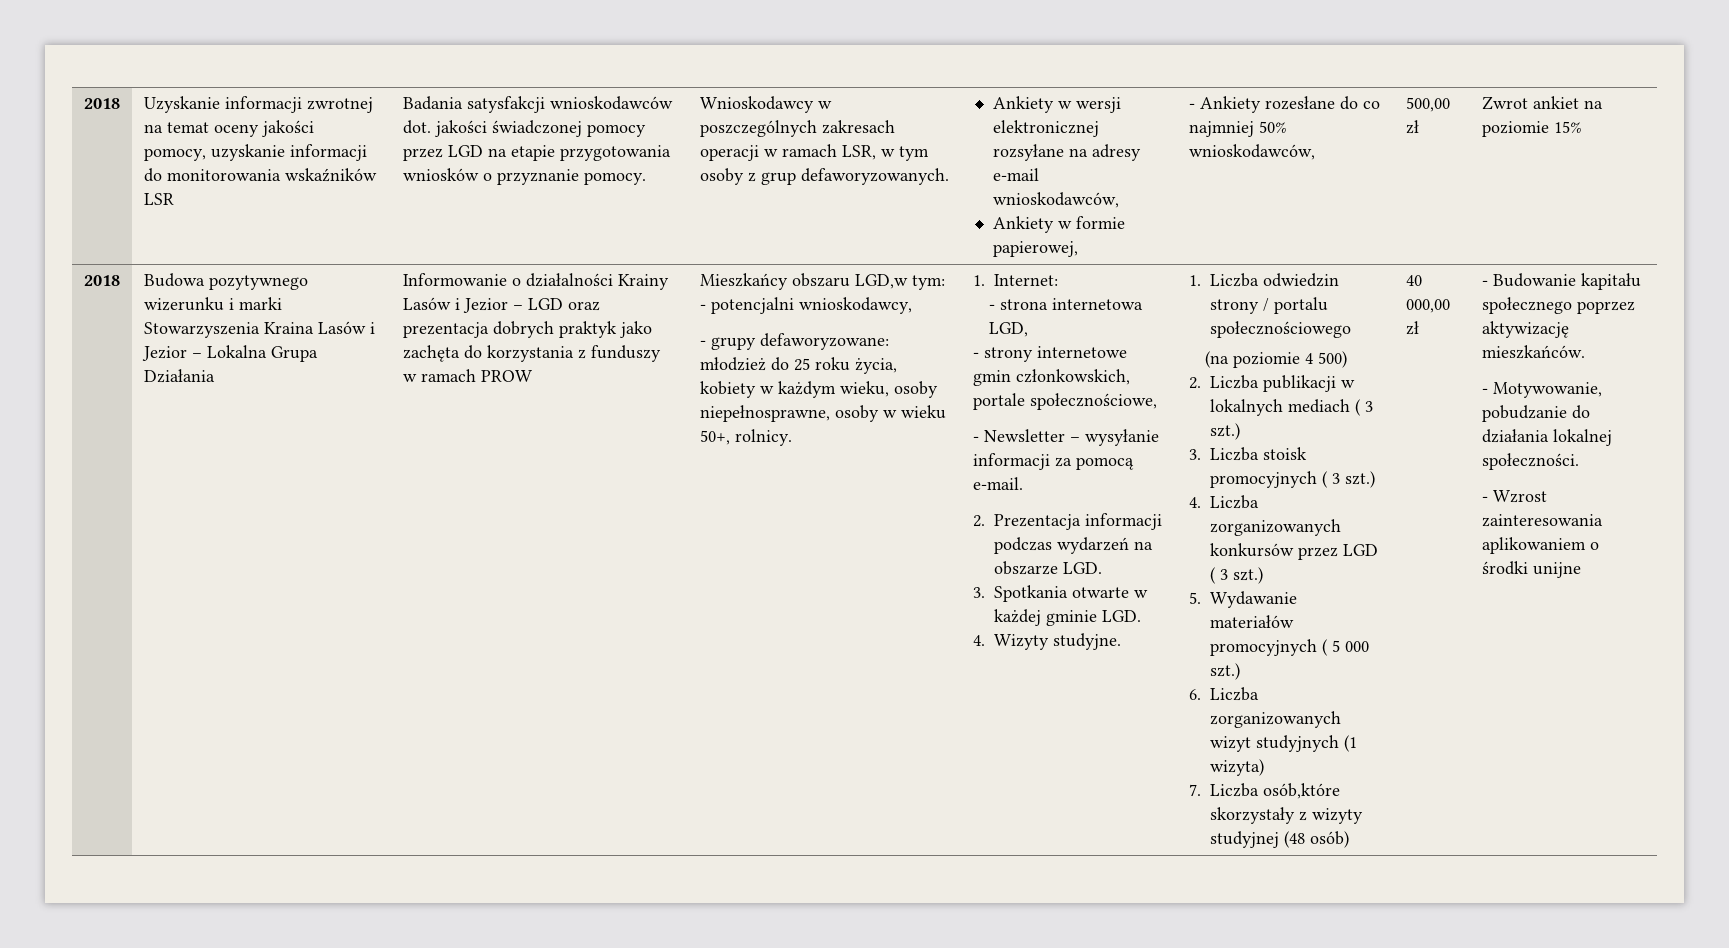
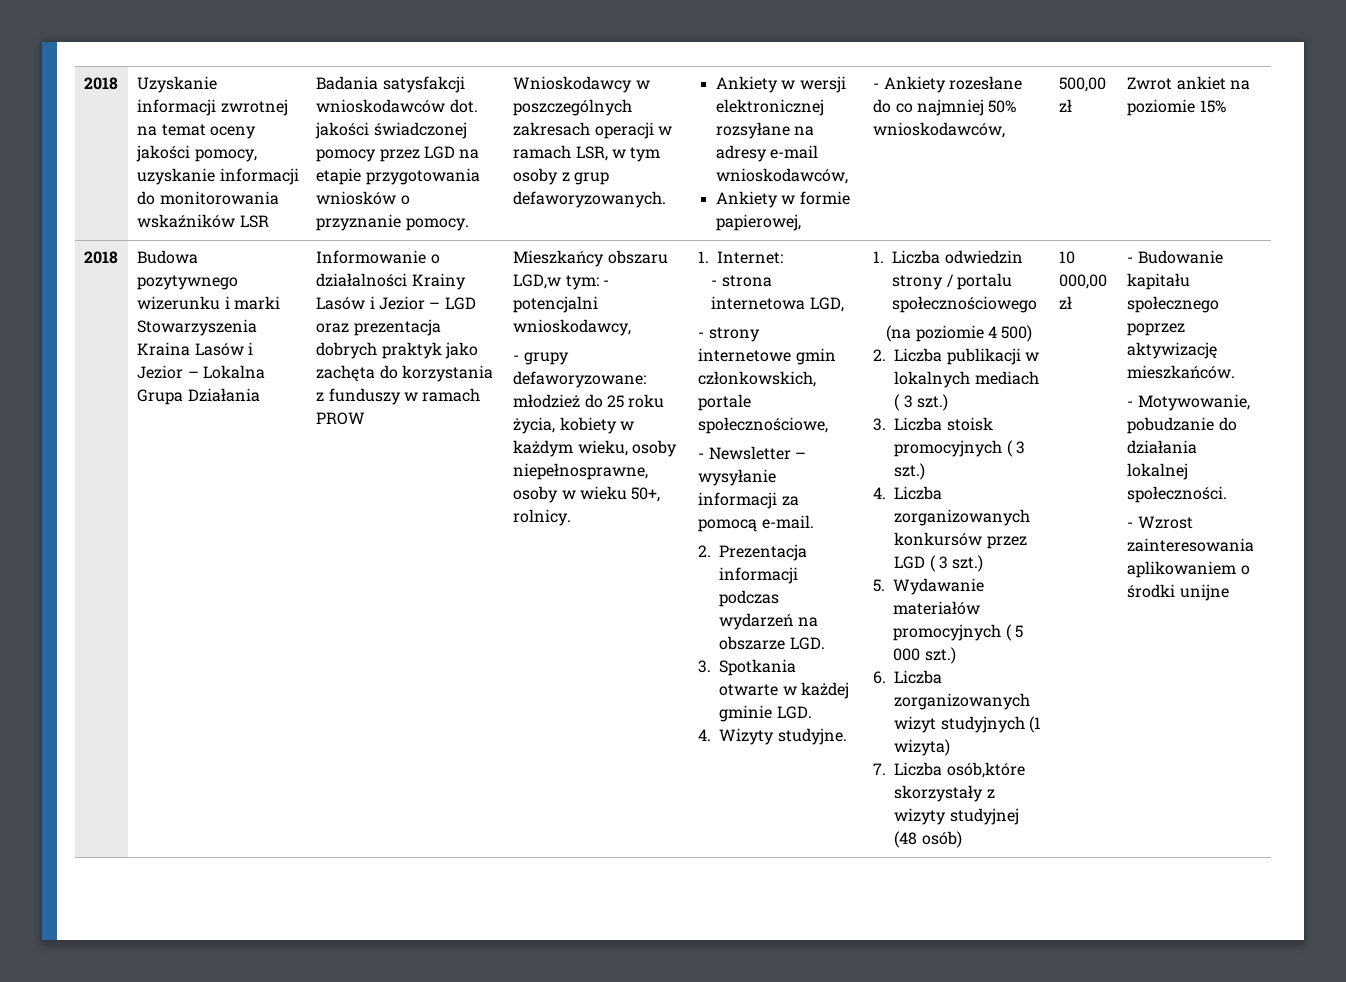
- 40 000,00 zł
+ 10 000,00 zł

